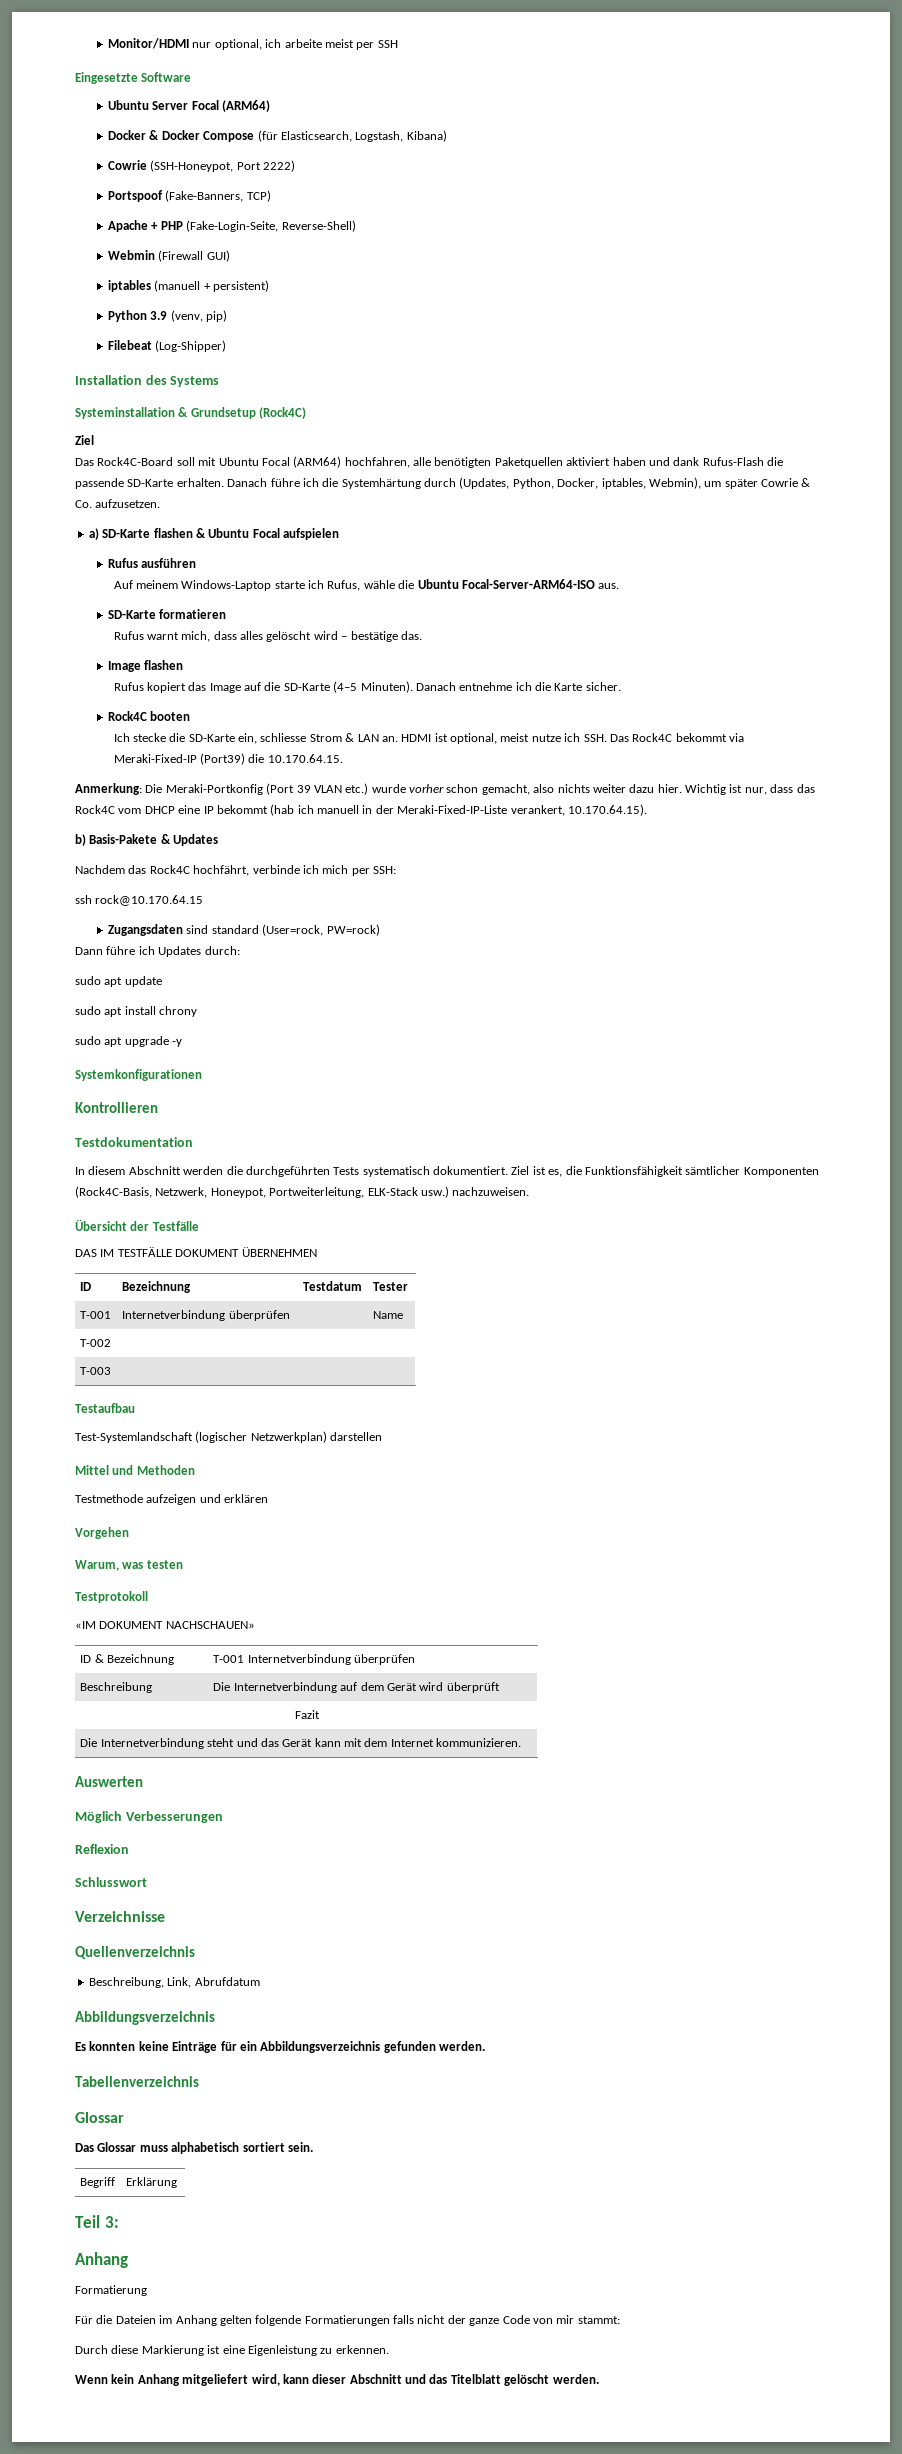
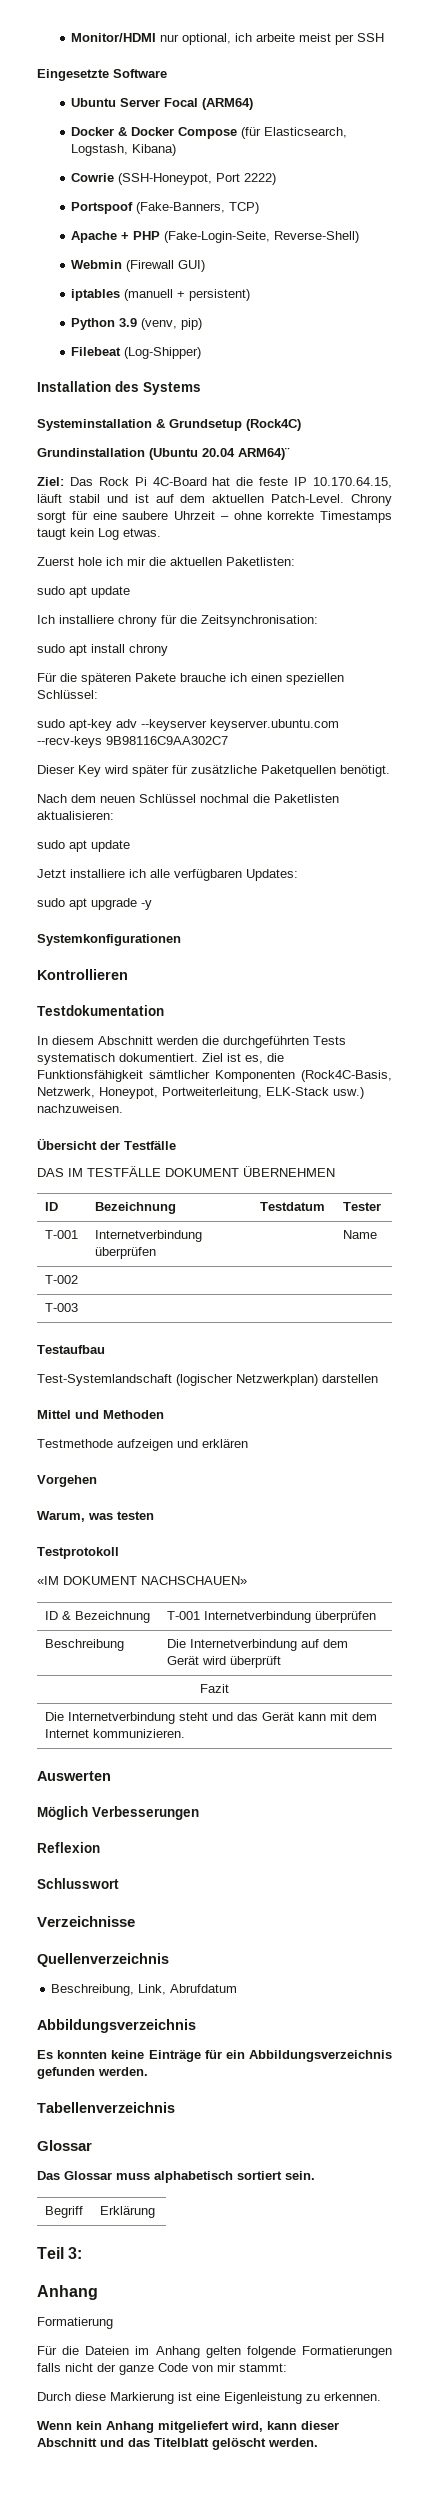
  Systeminstallation & Grundsetup (Rock4C)
- Ziel
- Das Rock4C-Board soll mit Ubuntu Focal (ARM64) hochfahren, alle benötigten Paketquellen aktiviert haben und dank Rufus-Flash die passende SD-Karte erhalten. Danach führe ich die Systemhärtung durch (Updates, Python, Docker, iptables, Webmin), um später Cowrie & Co. aufzusetzen.
- a) SD-Karte flashen & Ubuntu Focal aufspielen
- Rufus ausführen
- Auf meinem Windows-Laptop starte ich Rufus, wähle die Ubuntu Focal-Server-ARM64-ISO aus.
- SD-Karte formatieren
- Rufus warnt mich, dass alles gelöscht wird – bestätige das.
- Image flashen
- Rufus kopiert das Image auf die SD-Karte (4–5 Minuten). Danach entnehme ich die Karte sicher.
- Rock4C booten
- Ich stecke die SD-Karte ein, schliesse Strom & LAN an. HDMI ist optional, meist nutze ich SSH. Das Rock4C bekommt via Meraki-Fixed-IP (Port39) die 10.170.64.15.
- Anmerkung: Die Meraki-Portkonfig (Port 39 VLAN etc.) wurde vorher schon gemacht, also nichts weiter dazu hier. Wichtig ist nur, dass das Rock4C vom DHCP eine IP bekommt (hab ich manuell in der Meraki-Fixed-IP-Liste verankert, 10.170.64.15).
- b) Basis-Pakete & Updates
- Nachdem das Rock4C hochfährt, verbinde ich mich per SSH:
- ssh rock@10.170.64.15
- Zugangsdaten sind standard (User=rock, PW=rock)
- Dann führe ich Updates durch:
+ Grundinstallation (Ubuntu 20.04 ARM64)¨
+ Ziel: Das Rock Pi 4C-Board hat die feste IP 10.170.64.15, läuft stabil und ist auf dem aktuellen Patch-Level. Chrony sorgt für eine saubere Uhrzeit – ohne korrekte Timestamps taugt kein Log etwas.
+ Zuerst hole ich mir die aktuellen Paketlisten:
  sudo apt update
+ Ich installiere chrony für die Zeitsynchronisation:
  sudo apt install chrony
+ Für die späteren Pakete brauche ich einen speziellen Schlüssel:
+ sudo apt-key adv --keyserver keyserver.ubuntu.com --recv-keys 9B98116C9AA302C7
+ Dieser Key wird später für zusätzliche Paketquellen benötigt.
+ Nach dem neuen Schlüssel nochmal die Paketlisten aktualisieren:
+ sudo apt update
+ Jetzt installiere ich alle verfügbaren Updates:

